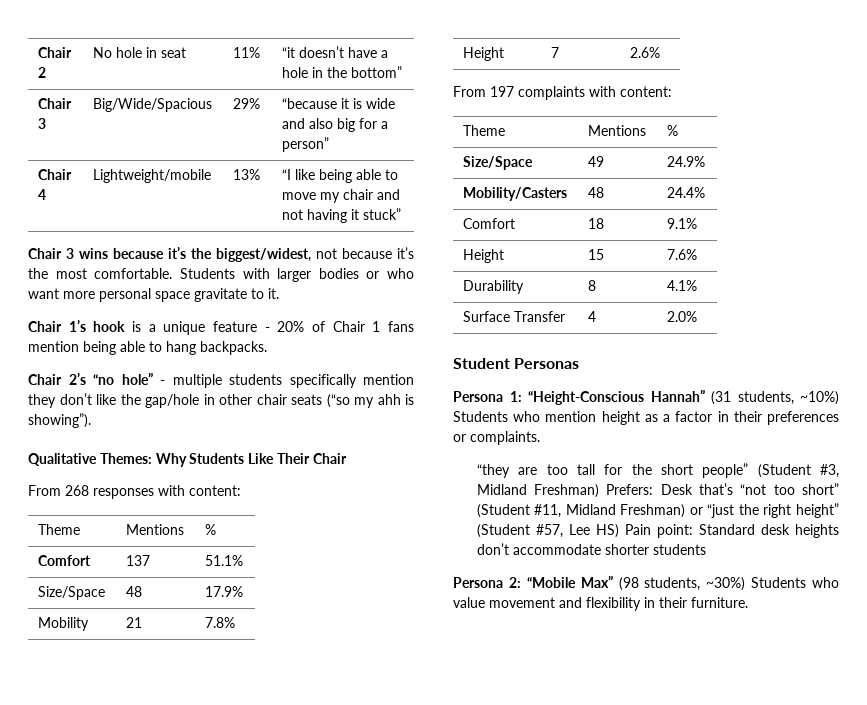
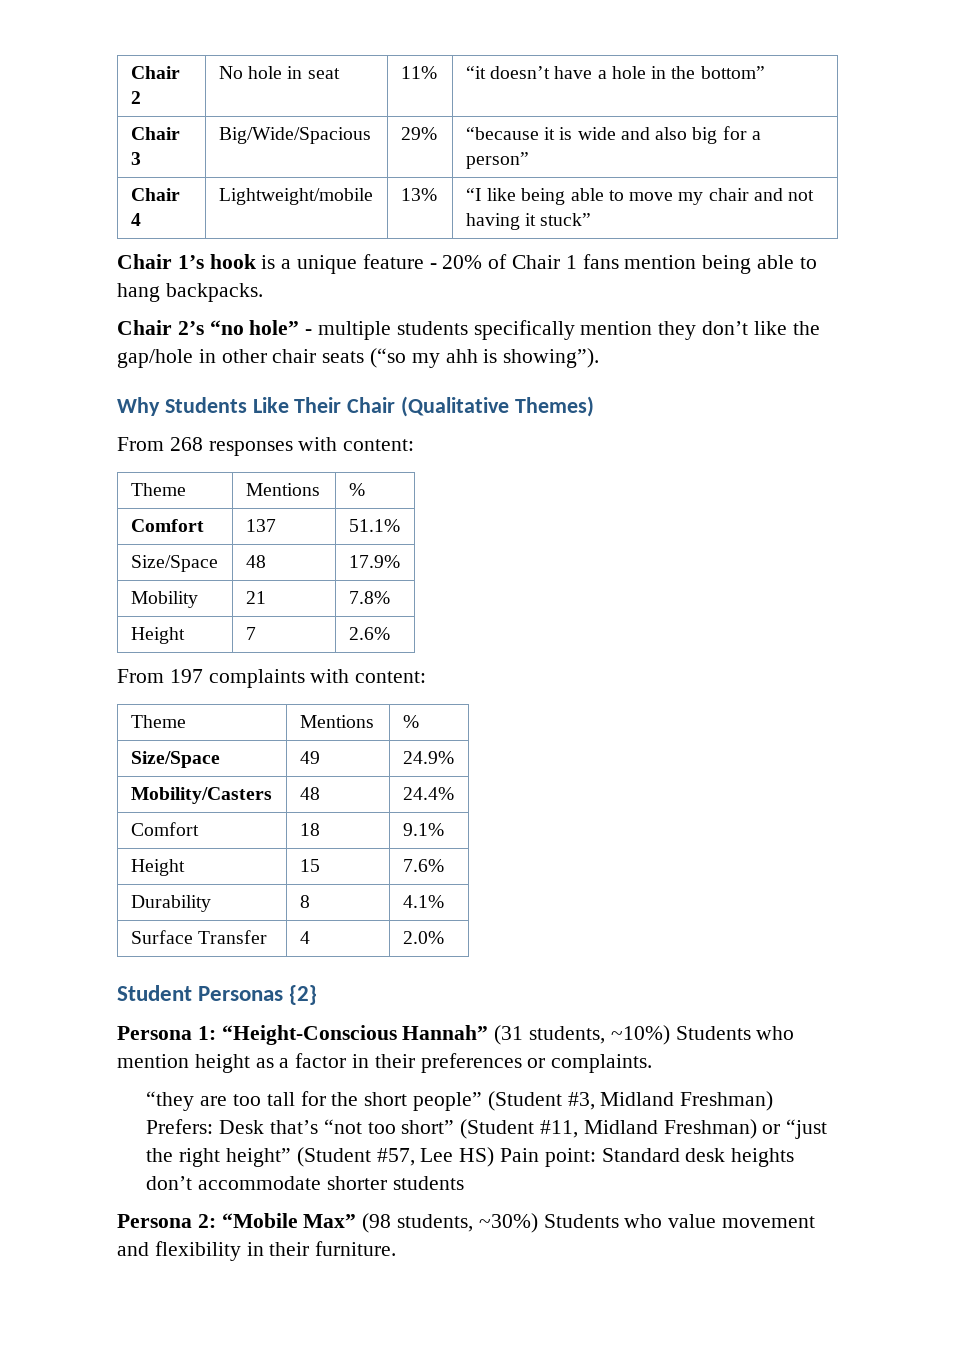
- Chair 3 wins because it’s the biggest/widest, not because it’s the most comfortable. Students with larger bodies or who want more personal space gravitate to it.
- Qualitative Themes: Why Students Like Their Chair
+ Why Students Like Their Chair (Qualitative Themes)
- Student Personas
+ Student Personas {2}

